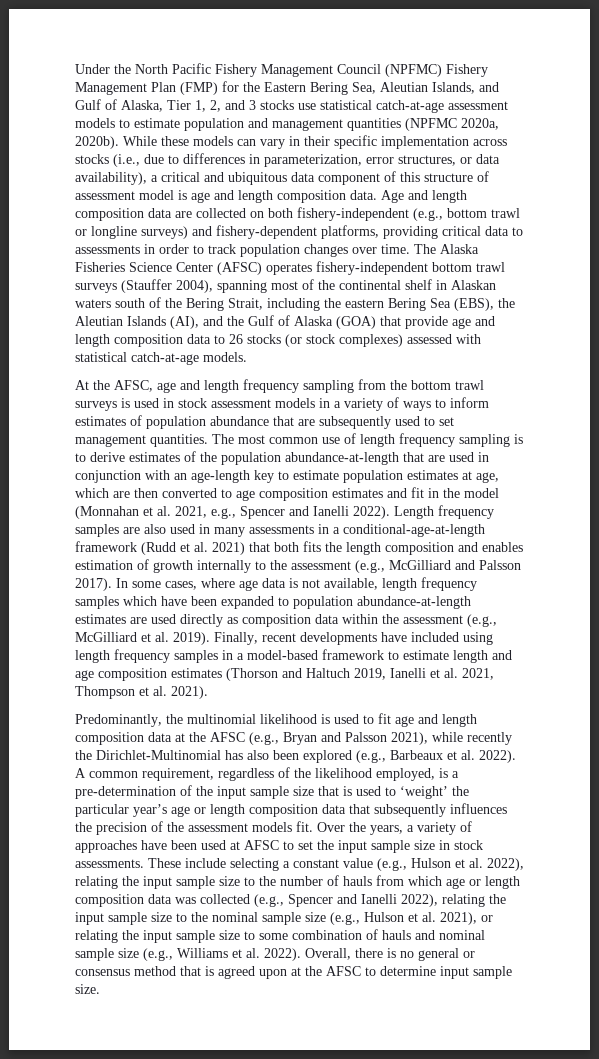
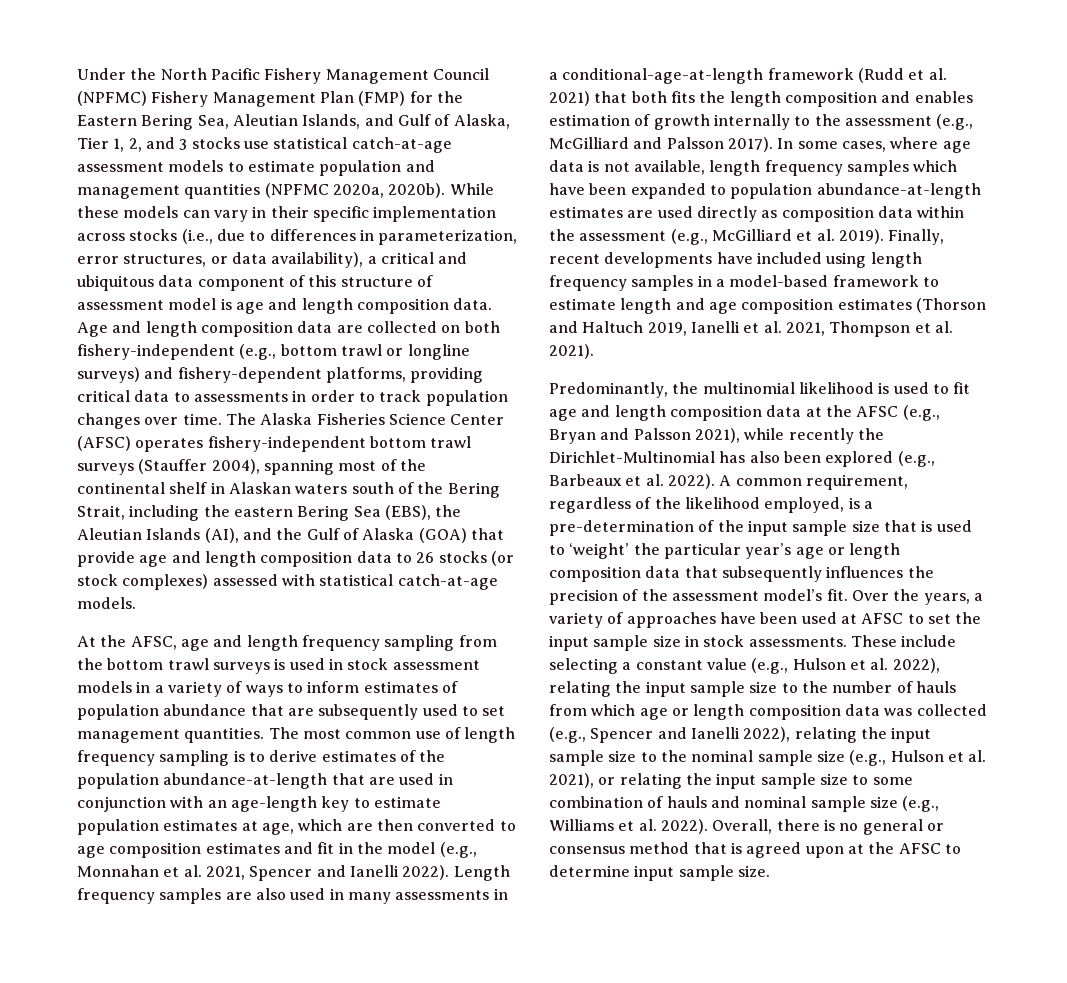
- The most common use of length frequency sampling is to derive estimates of the population abundance-at-length that are used in conjunction with an age-length key to estimate population estimates at age, which are then converted to age composition estimates and fit in the model (Monnahan et al. 2021, e.g., Spencer and Ianelli 2022).
+ The most common use of length frequency sampling is to derive estimates of the population abundance-at-length that are used in conjunction with an age-length key to estimate population estimates at age, which are then converted to age composition estimates and fit in the model (e.g., Monnahan et al. 2021, Spencer and Ianelli 2022).
- A common requirement, regardless of the likelihood employed, is a pre-determination of the input sample size that is used to ‘weight’ the particular year’s age or length composition data that subsequently influences the precision of the assessment models fit.
+ A common requirement, regardless of the likelihood employed, is a pre-determination of the input sample size that is used to ‘weight’ the particular year’s age or length composition data that subsequently influences the precision of the assessment model’s fit.

